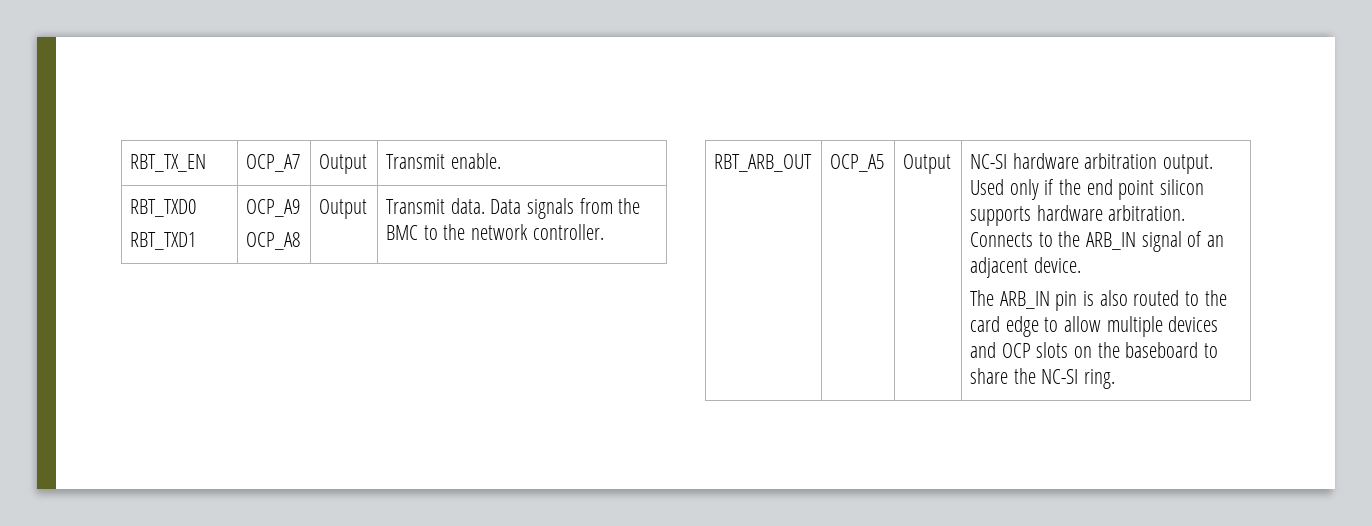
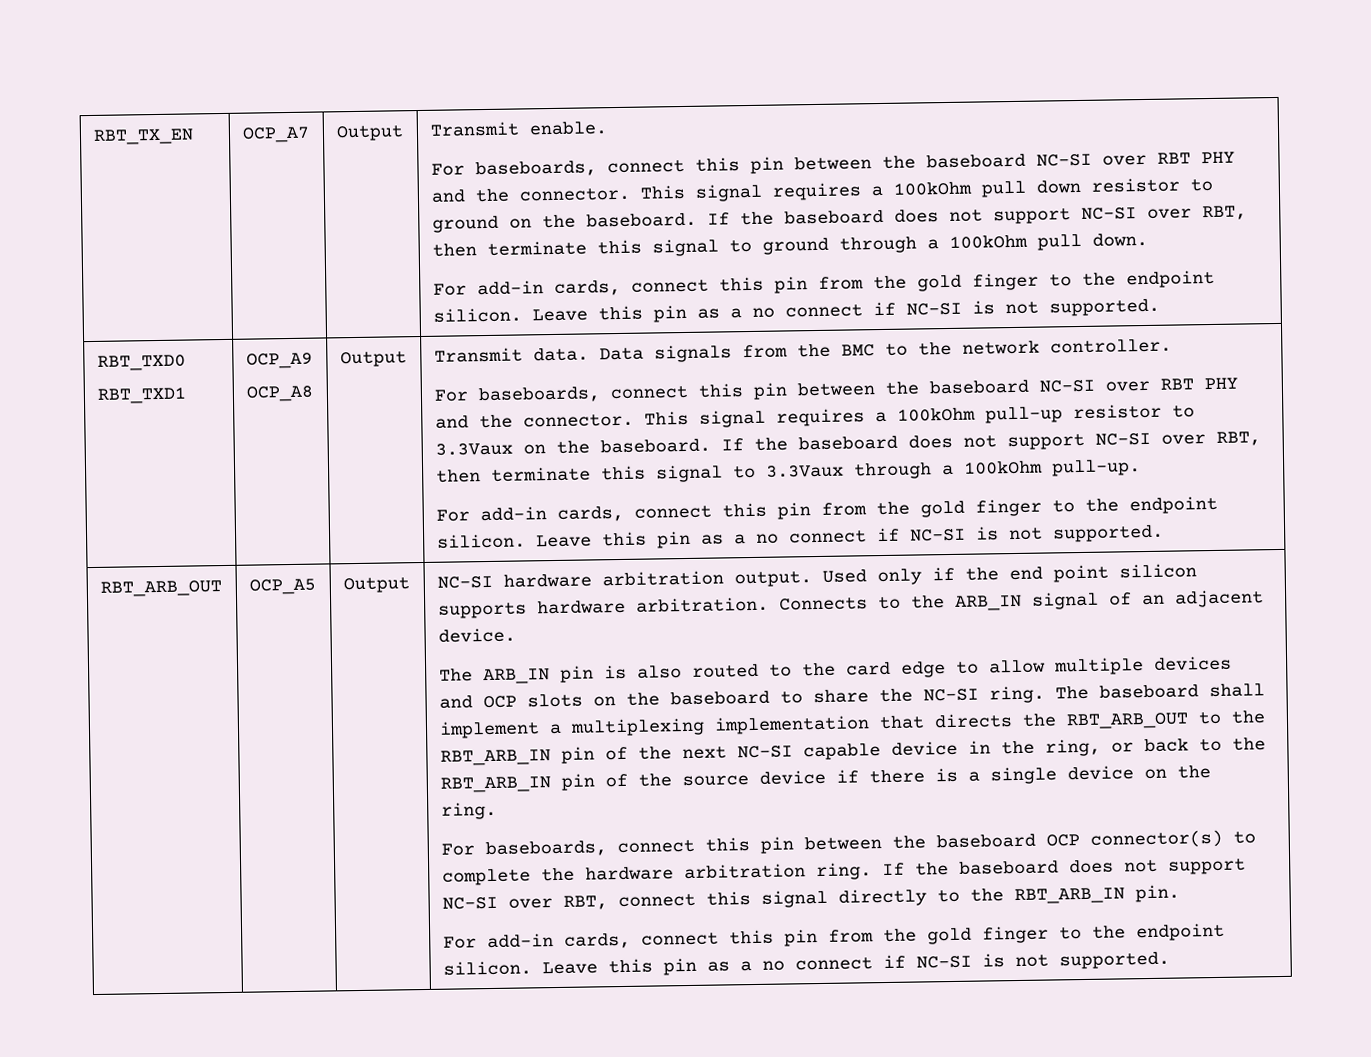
+ For baseboards, connect this pin between the baseboard NC-SI over RBT PHY and the connector. This signal requires a 100kOhm pull down resistor to ground on the baseboard. If the baseboard does not support NC-SI over RBT, then terminate this signal to ground through a 100kOhm pull down.
+ For add-in cards, connect this pin from the gold finger to the endpoint silicon. Leave this pin as a no connect if NC-SI is not supported.
+ For baseboards, connect this pin between the baseboard NC-SI over RBT PHY and the connector. This signal requires a 100kOhm pull-up resistor to 3.3Vaux on the baseboard. If the baseboard does not support NC-SI over RBT, then terminate this signal to 3.3Vaux through a 100kOhm pull-up.
+ For add-in cards, connect this pin from the gold finger to the endpoint silicon. Leave this pin as a no connect if NC-SI is not supported.
+ The baseboard shall implement a multiplexing implementation that directs the RBT_ARB_OUT to the RBT_ARB_IN pin of the next NC-SI capable device in the ring, or back to the RBT_ARB_IN pin of the source device if there is a single device on the ring.
+ For baseboards, connect this pin between the baseboard OCP connector(s) to complete the hardware arbitration ring. If the baseboard does not support NC-SI over RBT, connect this signal directly to the RBT_ARB_IN pin.
+ For add-in cards, connect this pin from the gold finger to the endpoint silicon. Leave this pin as a no connect if NC-SI is not supported.

